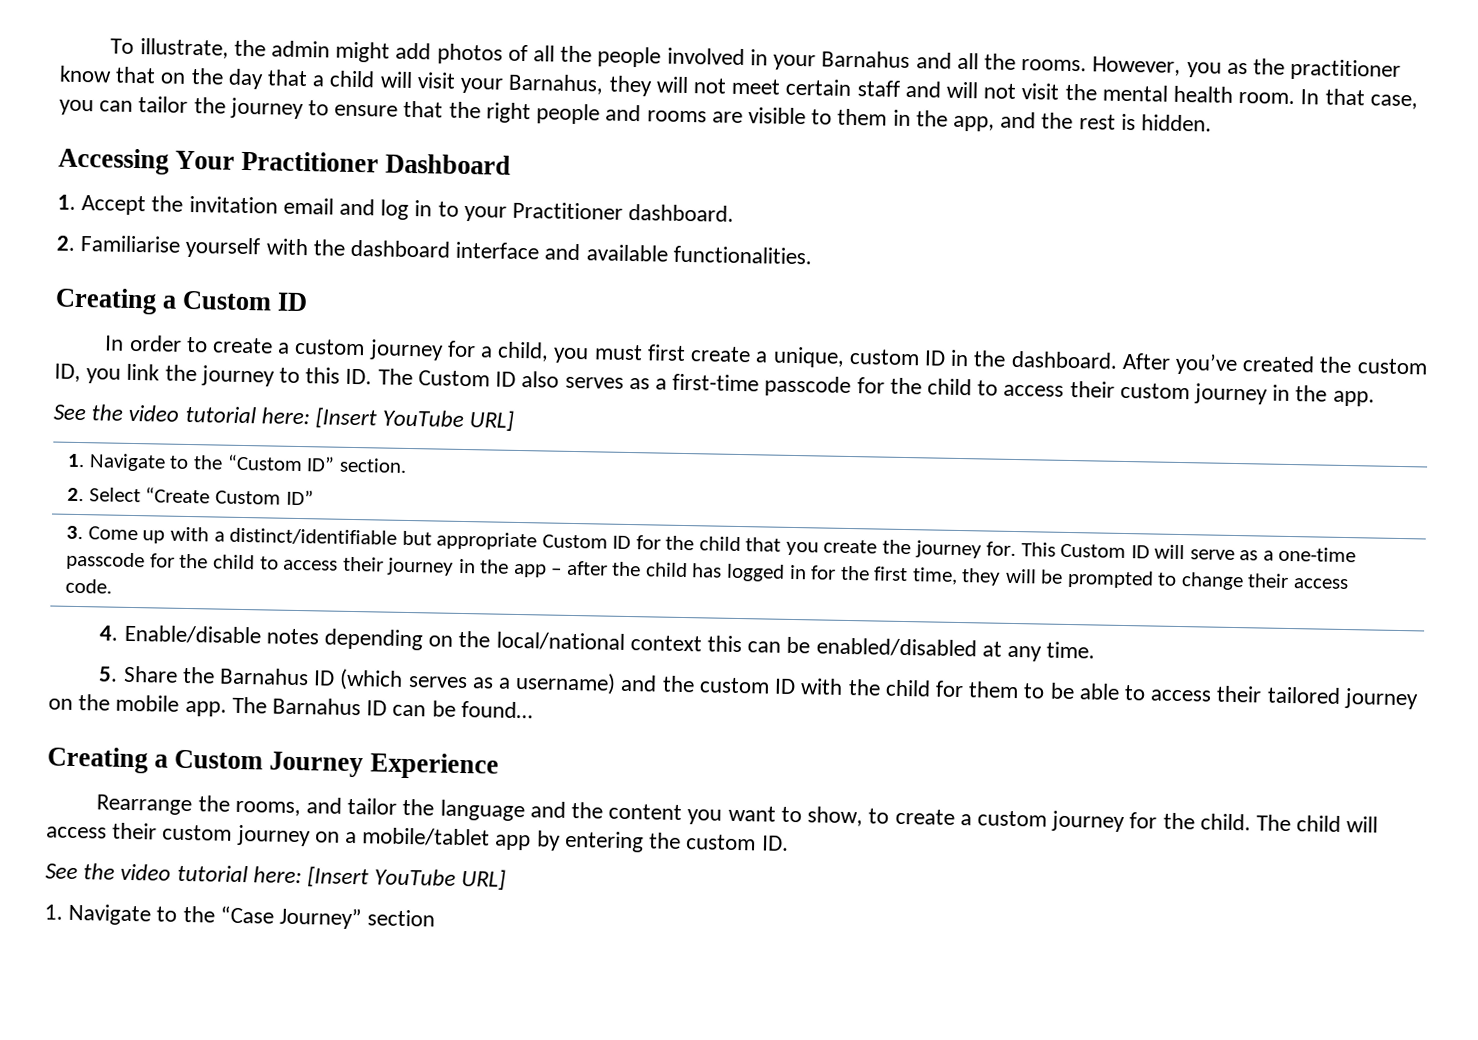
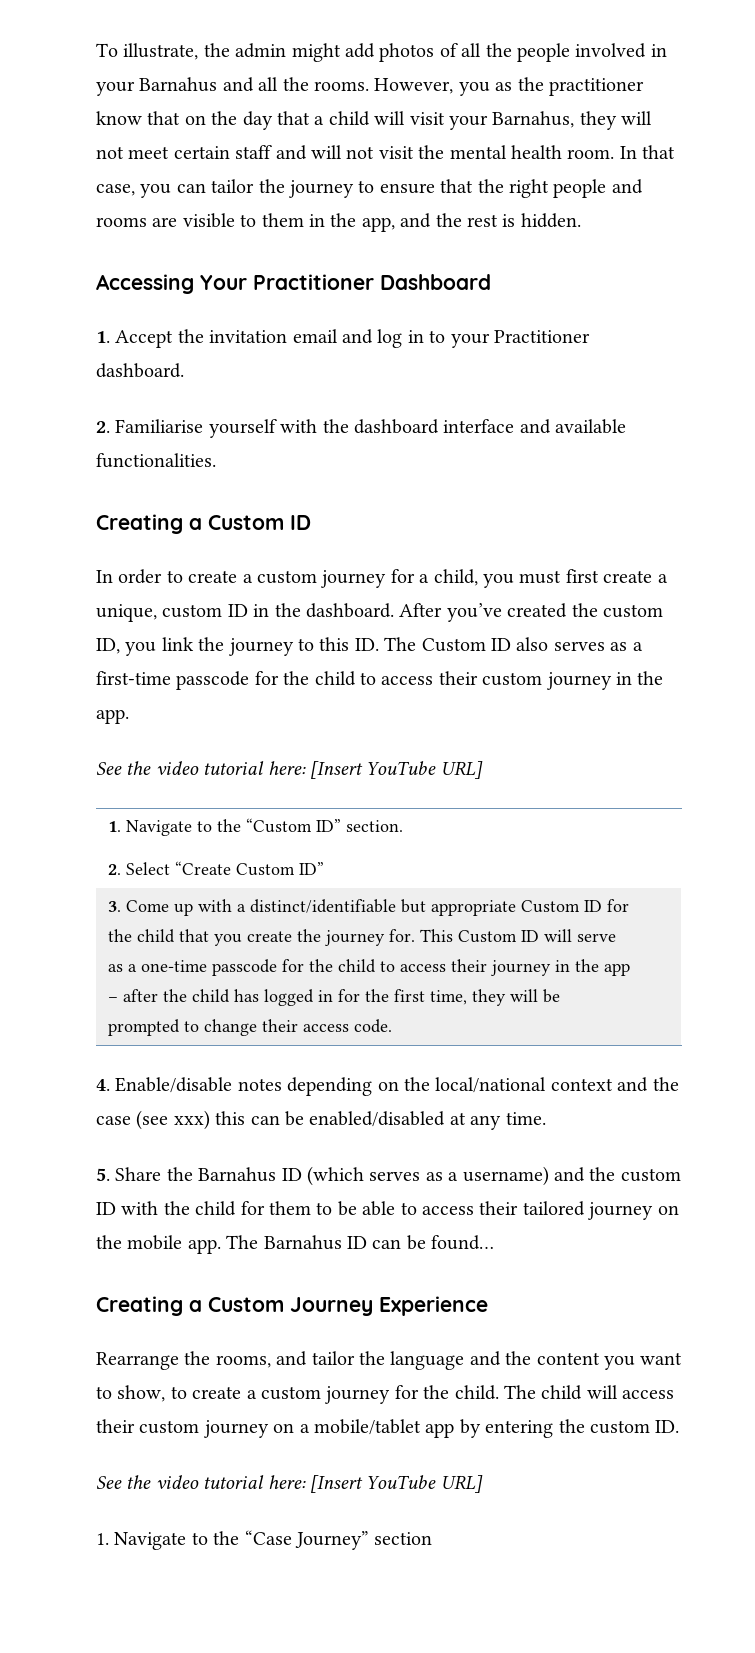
- 4. Enable/disable notes depending on the local/national context this can be enabled/disabled at any time.
+ 4. Enable/disable notes depending on the local/national context and the case (see xxx) this can be enabled/disabled at any time.

